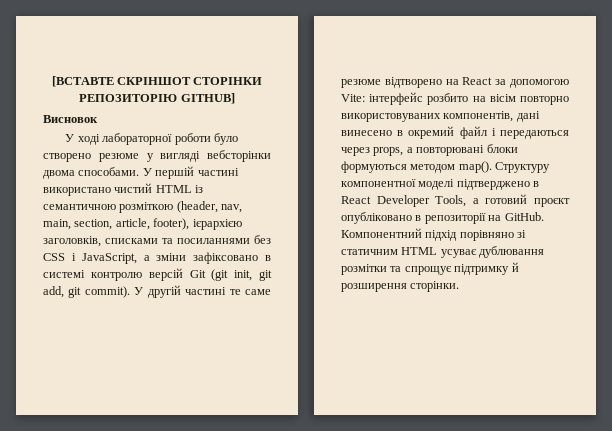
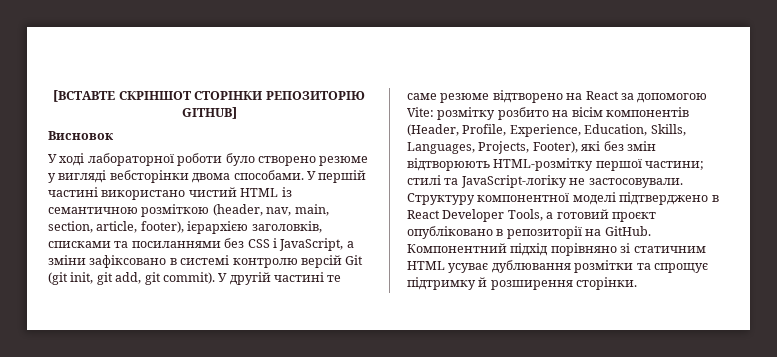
- У другій частині те саме резюме відтворено на React за допомогою Vite: інтерфейс розбито на вісім повторно використовуваних компонентів, дані винесено в окремий файл і передаються через props, а повторювані блоки формуються методом map().
+ У другій частині те саме резюме відтворено на React за допомогою Vite: розмітку розбито на вісім компонентів (Header, Profile, Experience, Education, Skills, Languages, Projects, Footer), які без змін відтворюють HTML-розмітку першої частини; стилі та JavaScript-логіку не застосовували.

